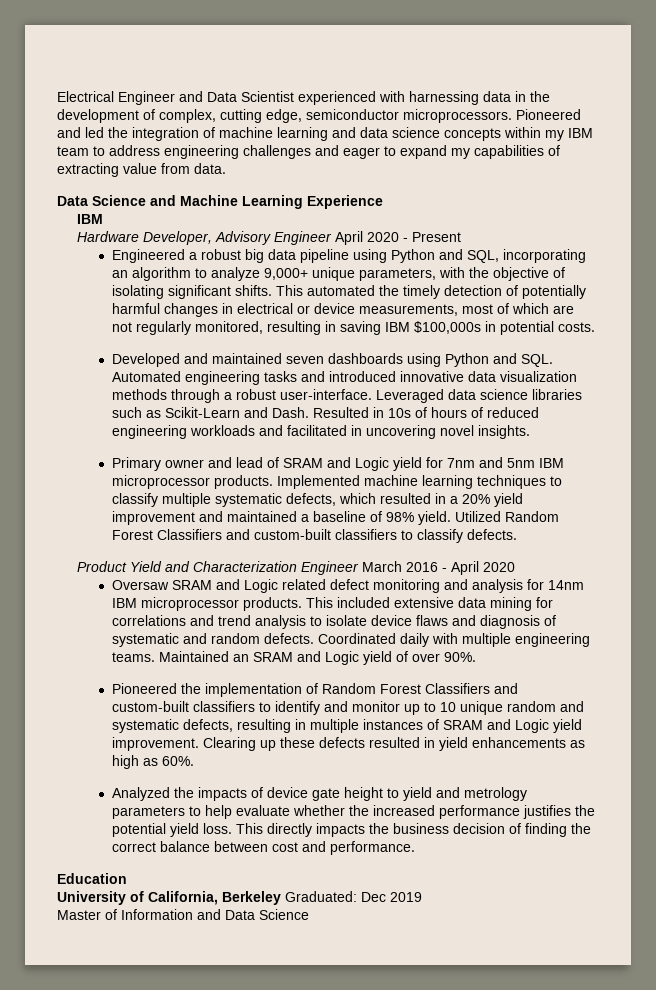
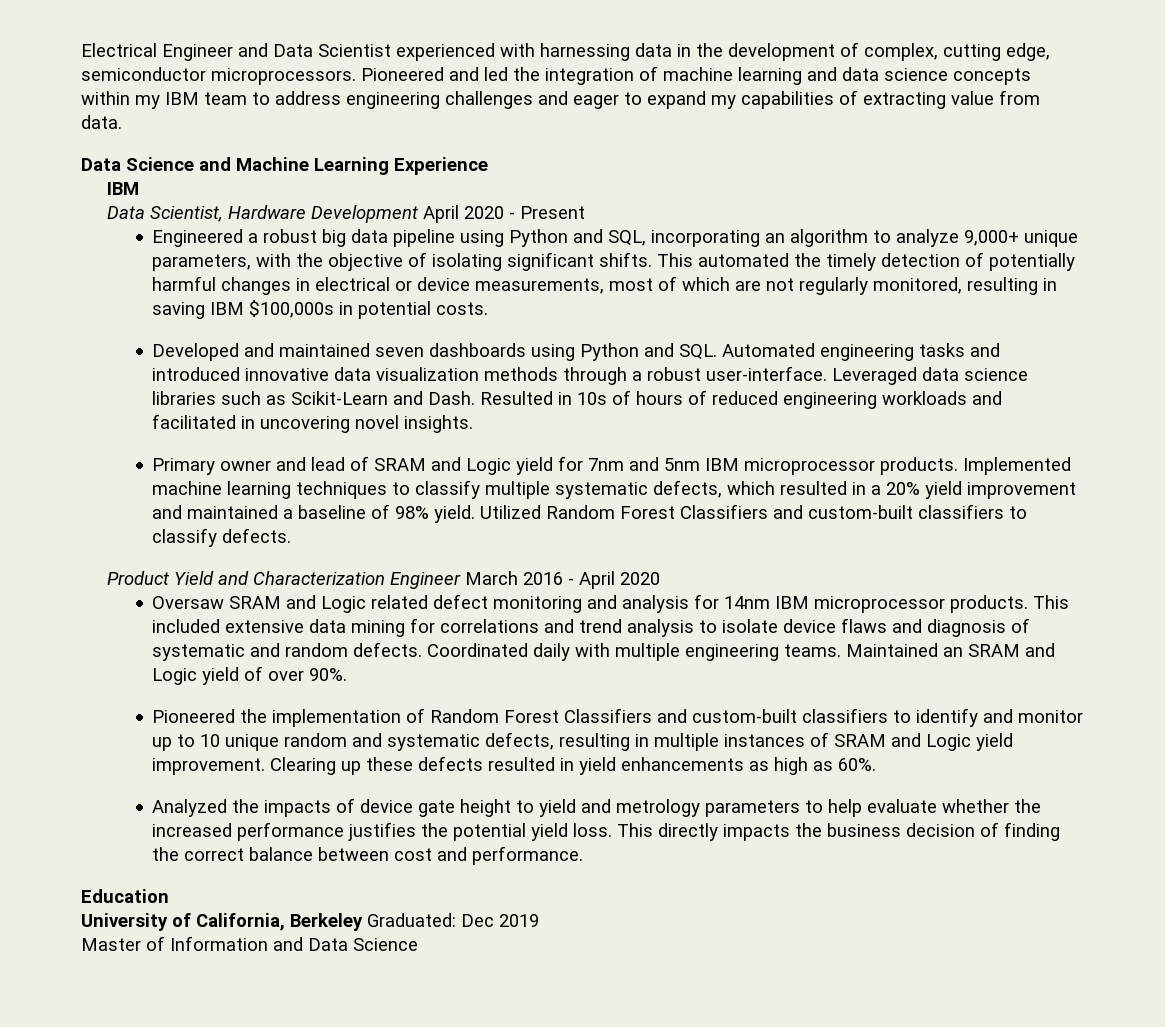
- Hardware Developer, Advisory Engineer April 2020 - Present
+ Data Scientist, Hardware Development April 2020 - Present

